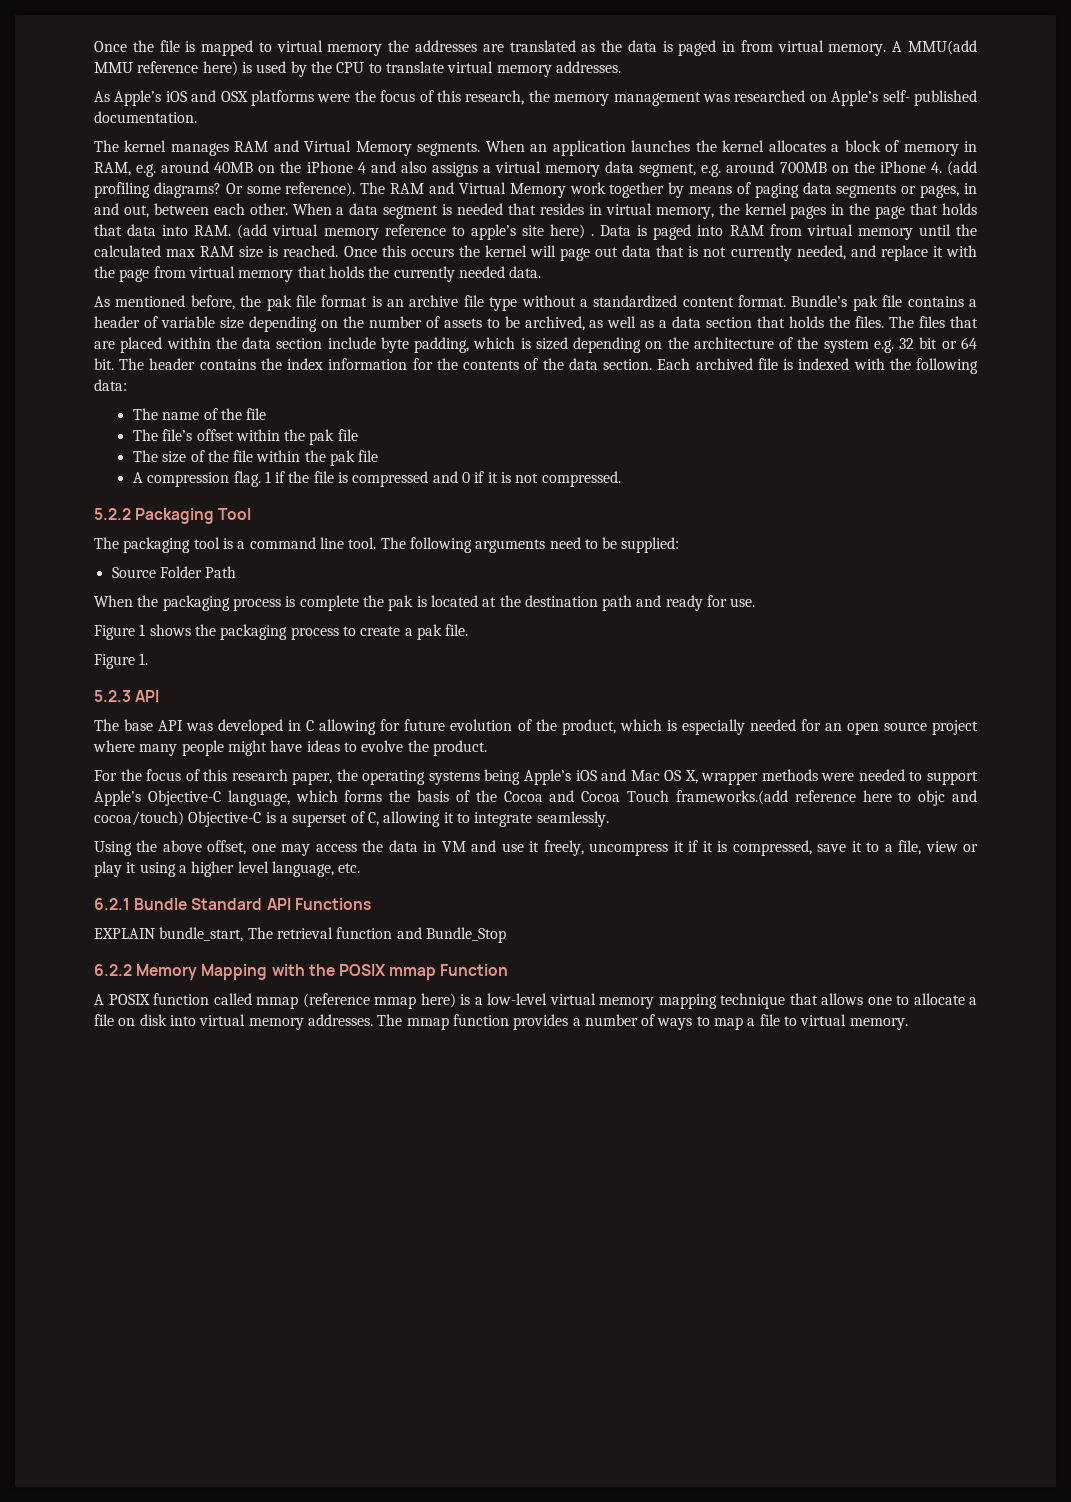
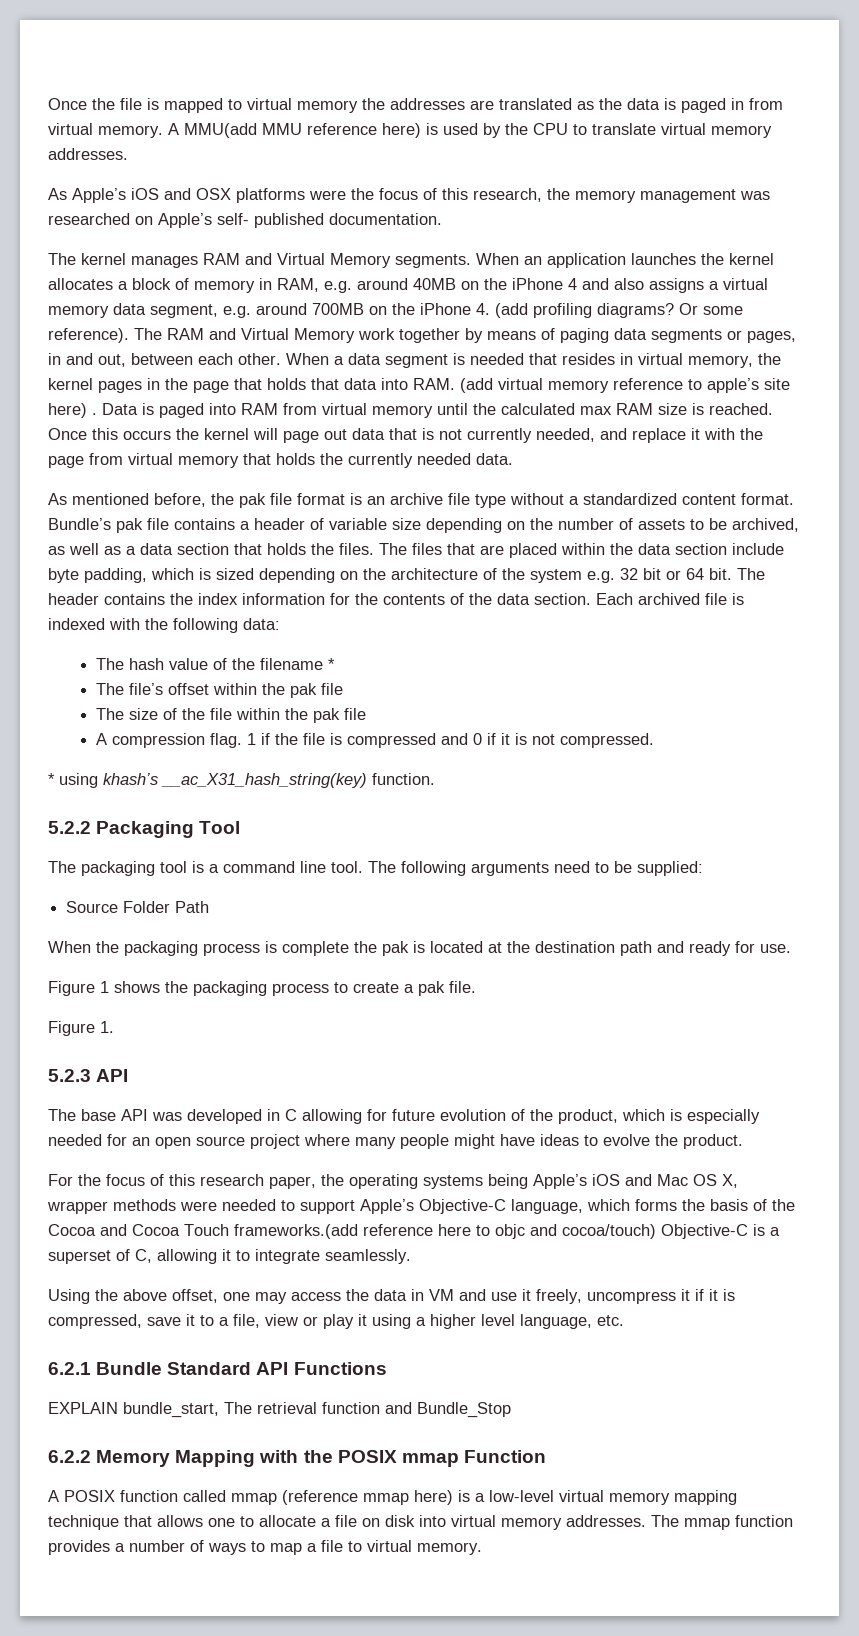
- The name of the file
+ The hash value of the filename *
+ * using khash’s __ac_X31_hash_string(key) function.

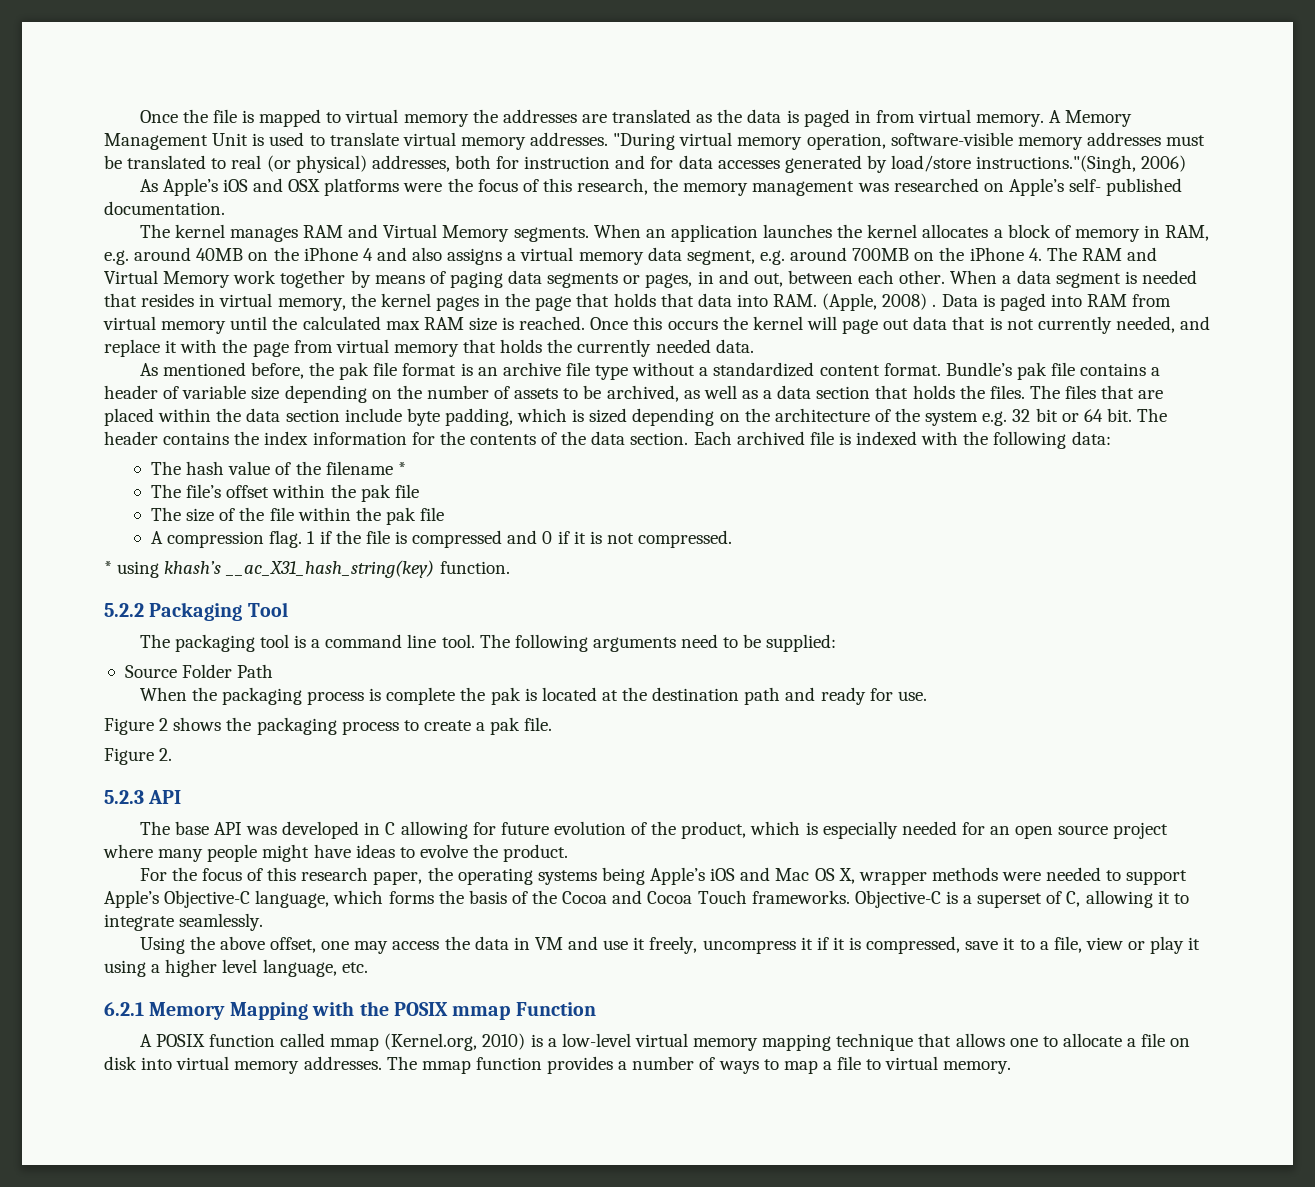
- A MMU(add MMU reference here) is used by the CPU to translate virtual memory addresses.
+ A Memory Management Unit is used to translate virtual memory addresses. "During virtual memory operation, software-visible memory addresses must be translated to real (or physical) addresses, both for instruction and for data accesses generated by load/store instructions."(Singh, 2006)
- When an application launches the kernel allocates a block of memory in RAM, e.g. around 40MB on the iPhone 4 and also assigns a virtual memory data segment, e.g. around 700MB on the iPhone 4. (add profiling diagrams? Or some reference). The RAM and Virtual Memory work together by means of paging data segments or pages, in and out, between each other.
+ When an application launches the kernel allocates a block of memory in RAM, e.g. around 40MB on the iPhone 4 and also assigns a virtual memory data segment, e.g. around 700MB on the iPhone 4. The RAM and Virtual Memory work together by means of paging data segments or pages, in and out, between each other.
- When a data segment is needed that resides in virtual memory, the kernel pages in the page that holds that data into RAM. (add virtual memory reference to apple’s site here) .
+ When a data segment is needed that resides in virtual memory, the kernel pages in the page that holds that data into RAM. (Apple, 2008) .
- Figure 1 shows the packaging process to create a pak file.
+ Figure 2 shows the packaging process to create a pak file.
- Figure 1.
+ Figure 2.
- For the focus of this research paper, the operating systems being Apple’s iOS and Mac OS X, wrapper methods were needed to support Apple’s Objective-C language, which forms the basis of the Cocoa and Cocoa Touch frameworks.(add reference here to objc and cocoa/touch) Objective-C is a superset of C, allowing it to integrate seamlessly.
+ For the focus of this research paper, the operating systems being Apple’s iOS and Mac OS X, wrapper methods were needed to support Apple’s Objective-C language, which forms the basis of the Cocoa and Cocoa Touch frameworks. Objective-C is a superset of C, allowing it to integrate seamlessly.
- 6.2.1 Bundle Standard API Functions
- EXPLAIN bundle_start, The retrieval function and Bundle_Stop
- 6.2.2 Memory Mapping with the POSIX mmap Function
+ 6.2.1 Memory Mapping with the POSIX mmap Function
- A POSIX function called mmap (reference mmap here) is a low-level virtual memory mapping technique that allows one to allocate a file on disk into virtual memory addresses.
+ A POSIX function called mmap (Kernel.org, 2010) is a low-level virtual memory mapping technique that allows one to allocate a file on disk into virtual memory addresses.

